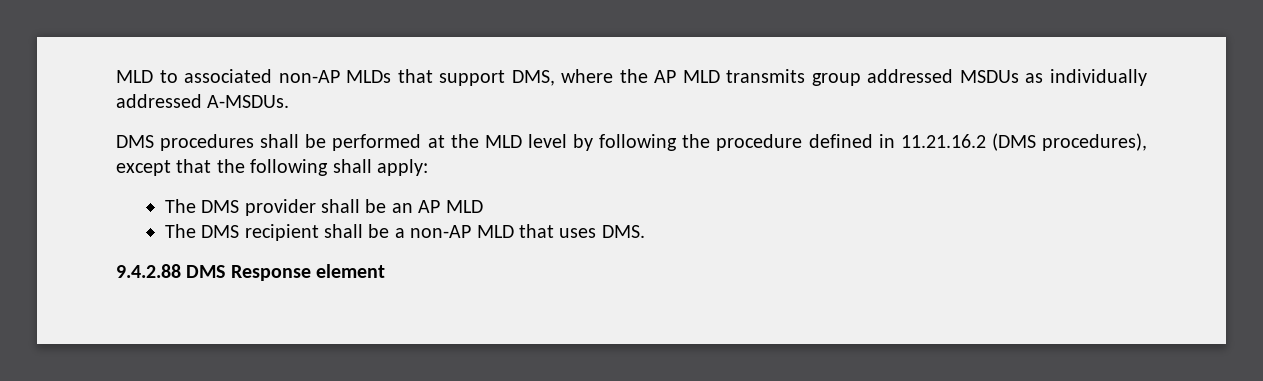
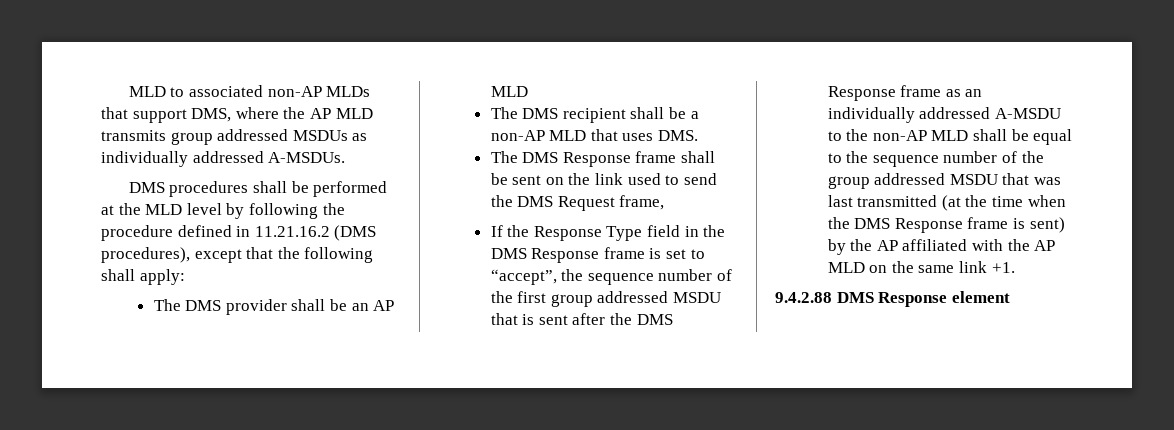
+ The DMS Response frame shall be sent on the link used to send the DMS Request frame,
+ If the Response Type field in the DMS Response frame is set to “accept”, the sequence number of the first group addressed MSDU that is sent after the DMS Response frame as an individually addressed A-MSDU to the non-AP MLD shall be equal to the sequence number of the group addressed MSDU that was last transmitted (at the time when the DMS Response frame is sent) by the AP affiliated with the AP MLD on the same link +1.

